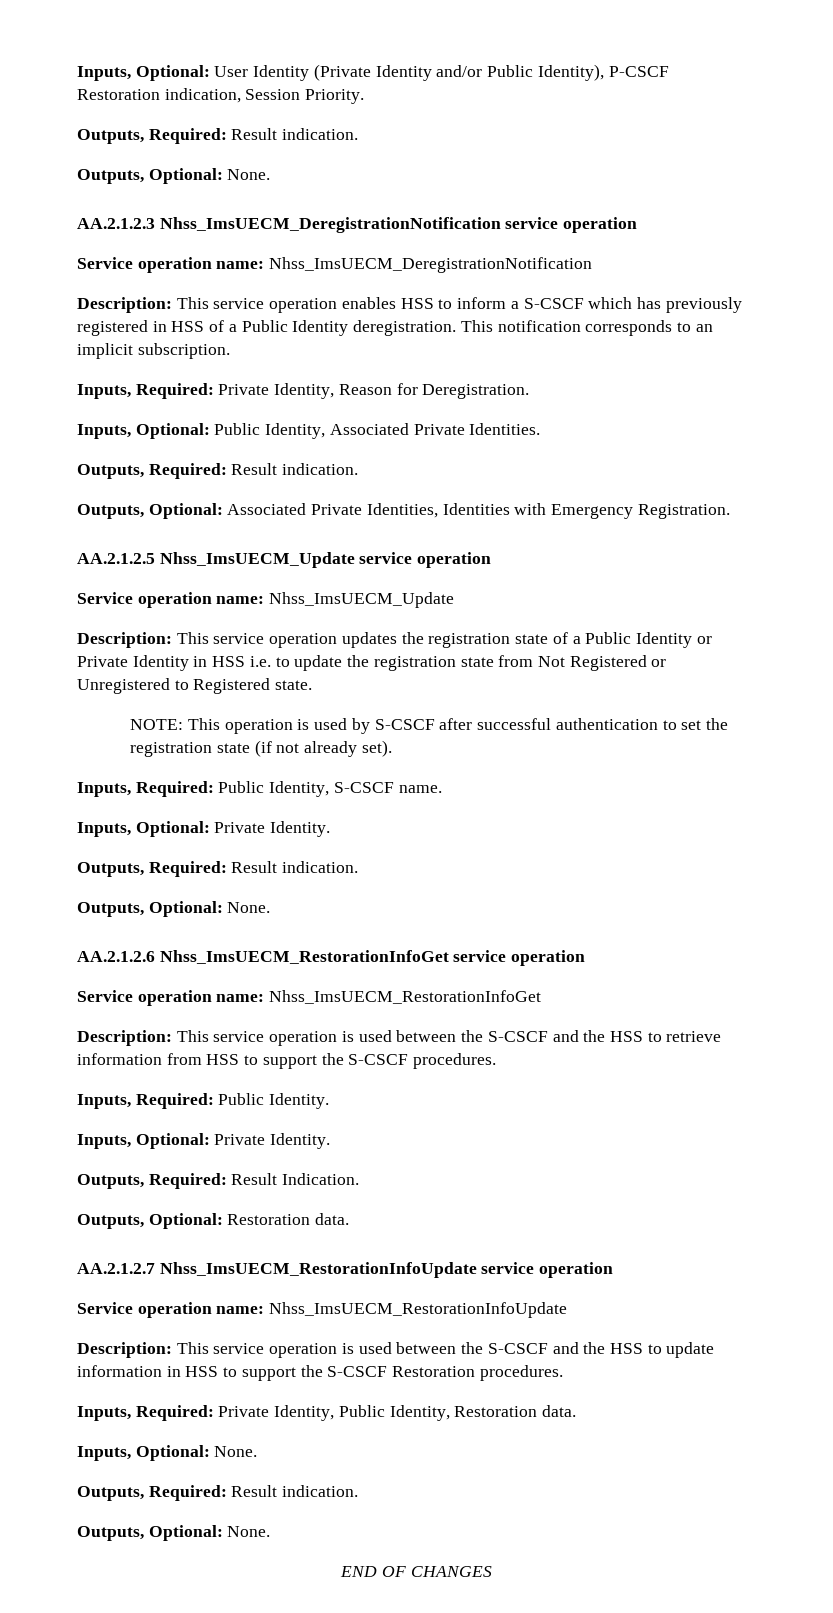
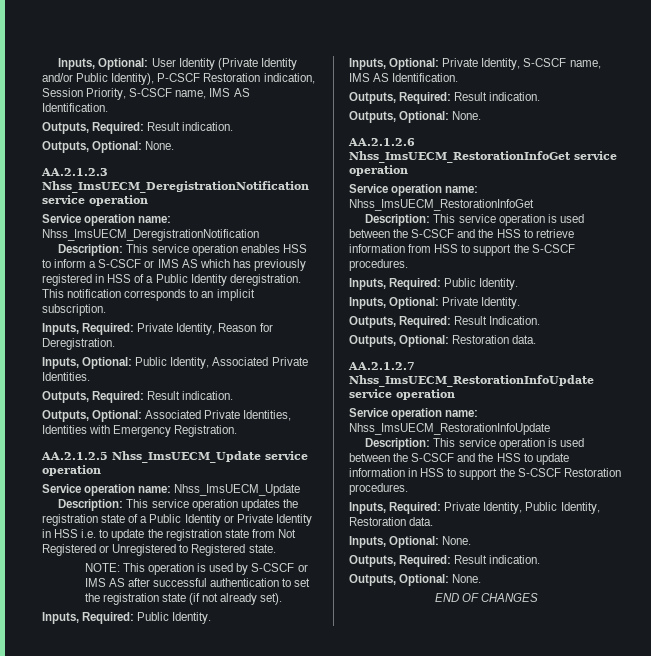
- Inputs, Optional: User Identity (Private Identity and/or Public Identity), P-CSCF Restoration indication, Session Priority.
+ Inputs, Optional: User Identity (Private Identity and/or Public Identity), P-CSCF Restoration indication, Session Priority, S-CSCF name, IMS AS Identification.
- Description: This service operation enables HSS to inform a S-CSCF which has previously registered in HSS of a Public Identity deregistration.
+ Description: This service operation enables HSS to inform a S-CSCF or IMS AS which has previously registered in HSS of a Public Identity deregistration.
- NOTE: This operation is used by S-CSCF after successful authentication to set the registration state (if not already set).
- Inputs, Required: Public Identity, S-CSCF name.
- Inputs, Optional: Private Identity.
+ NOTE: This operation is used by S-CSCF or IMS AS after successful authentication to set the registration state (if not already set).
+ Inputs, Required: Public Identity.
+ Inputs, Optional: Private Identity, S-CSCF name, IMS AS Identification.

